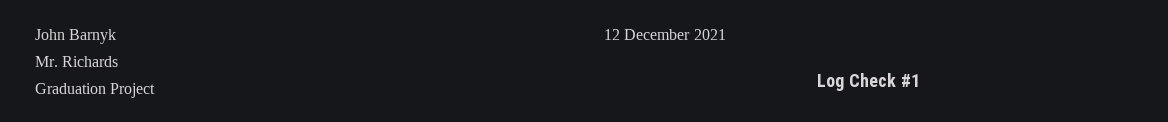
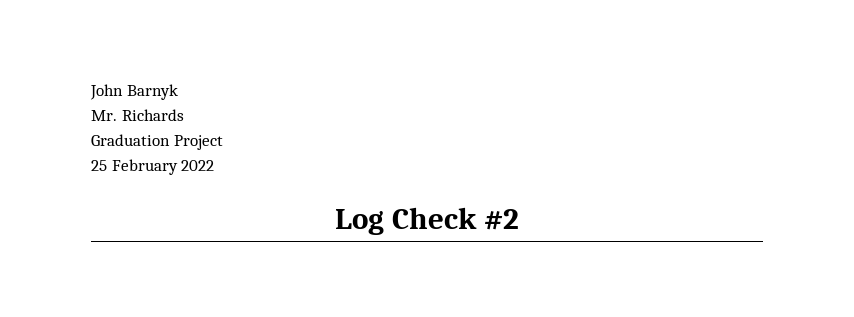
- 12 December 2021
+ 25 February 2022
- Log Check #1
+ Log Check #2

